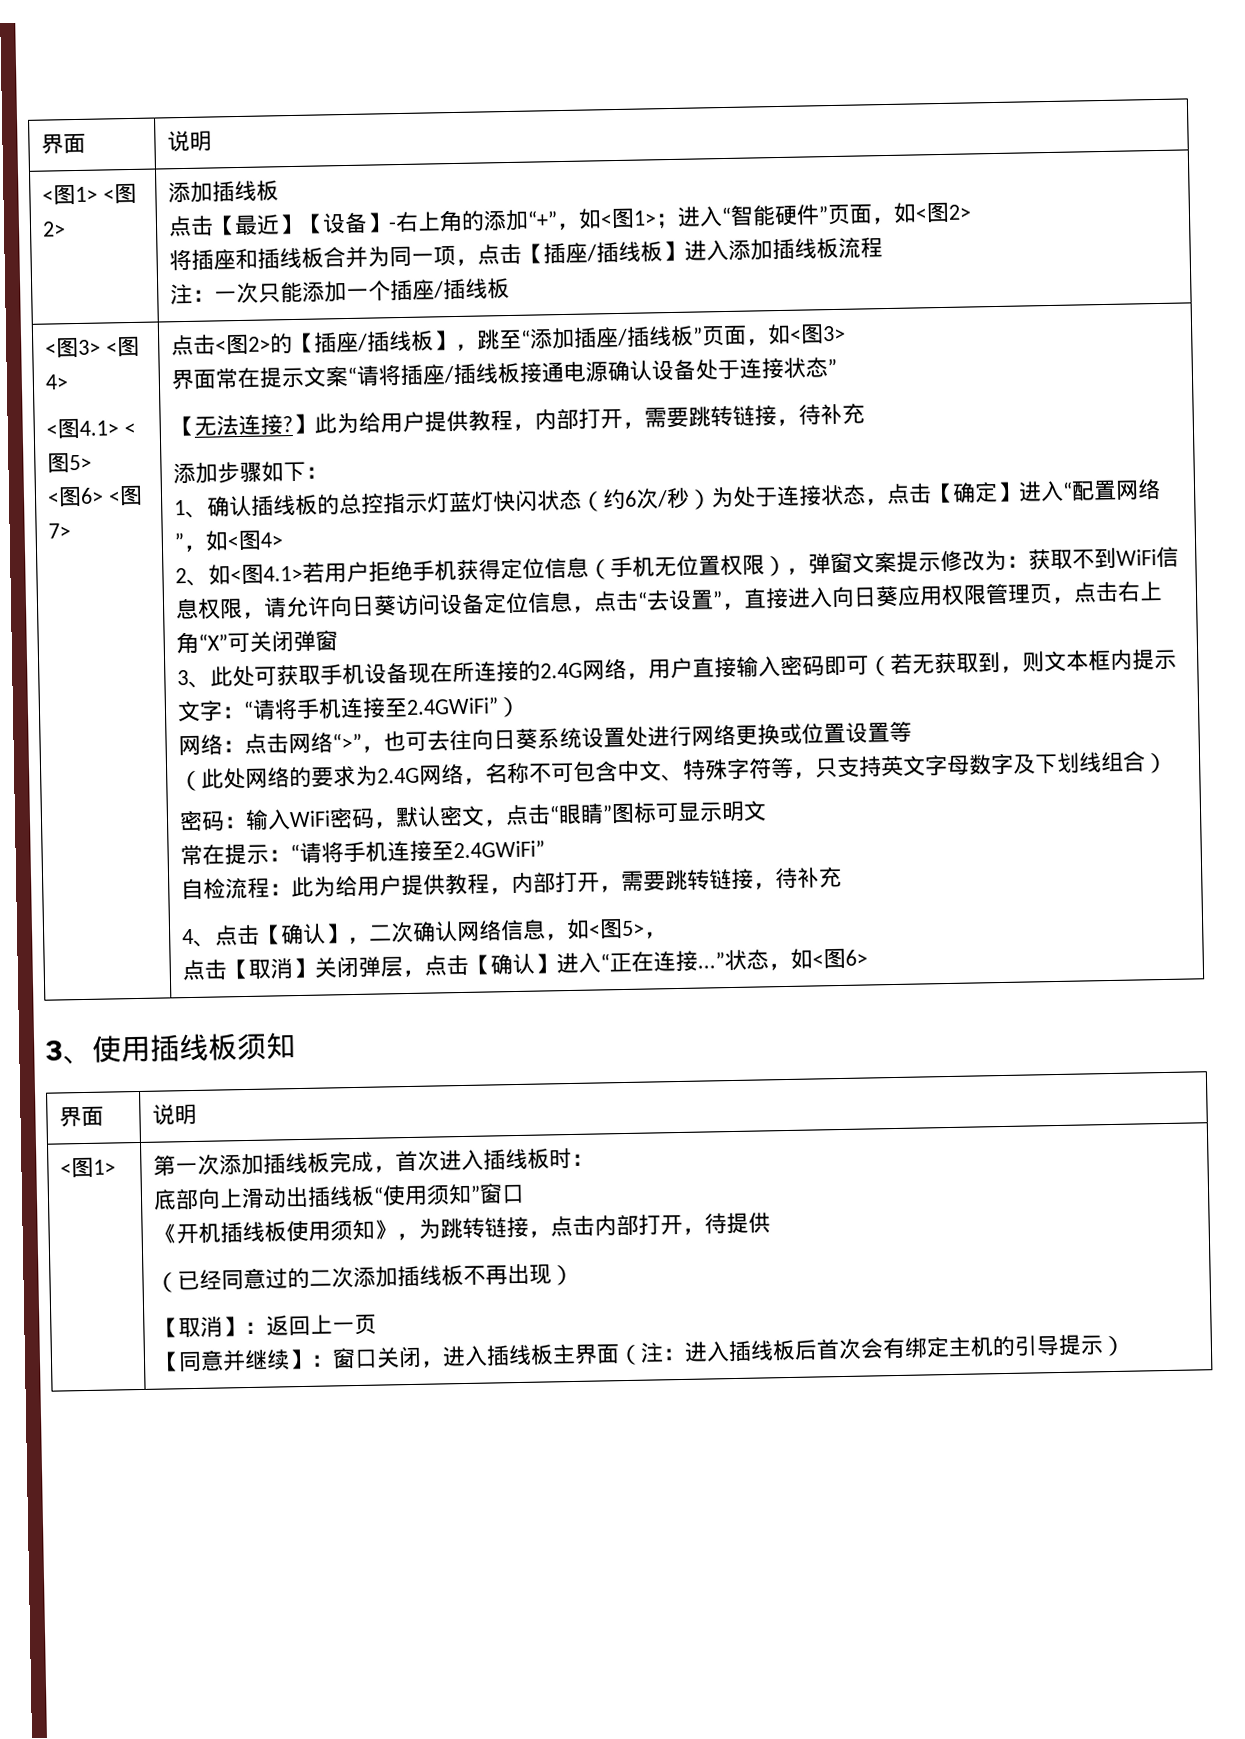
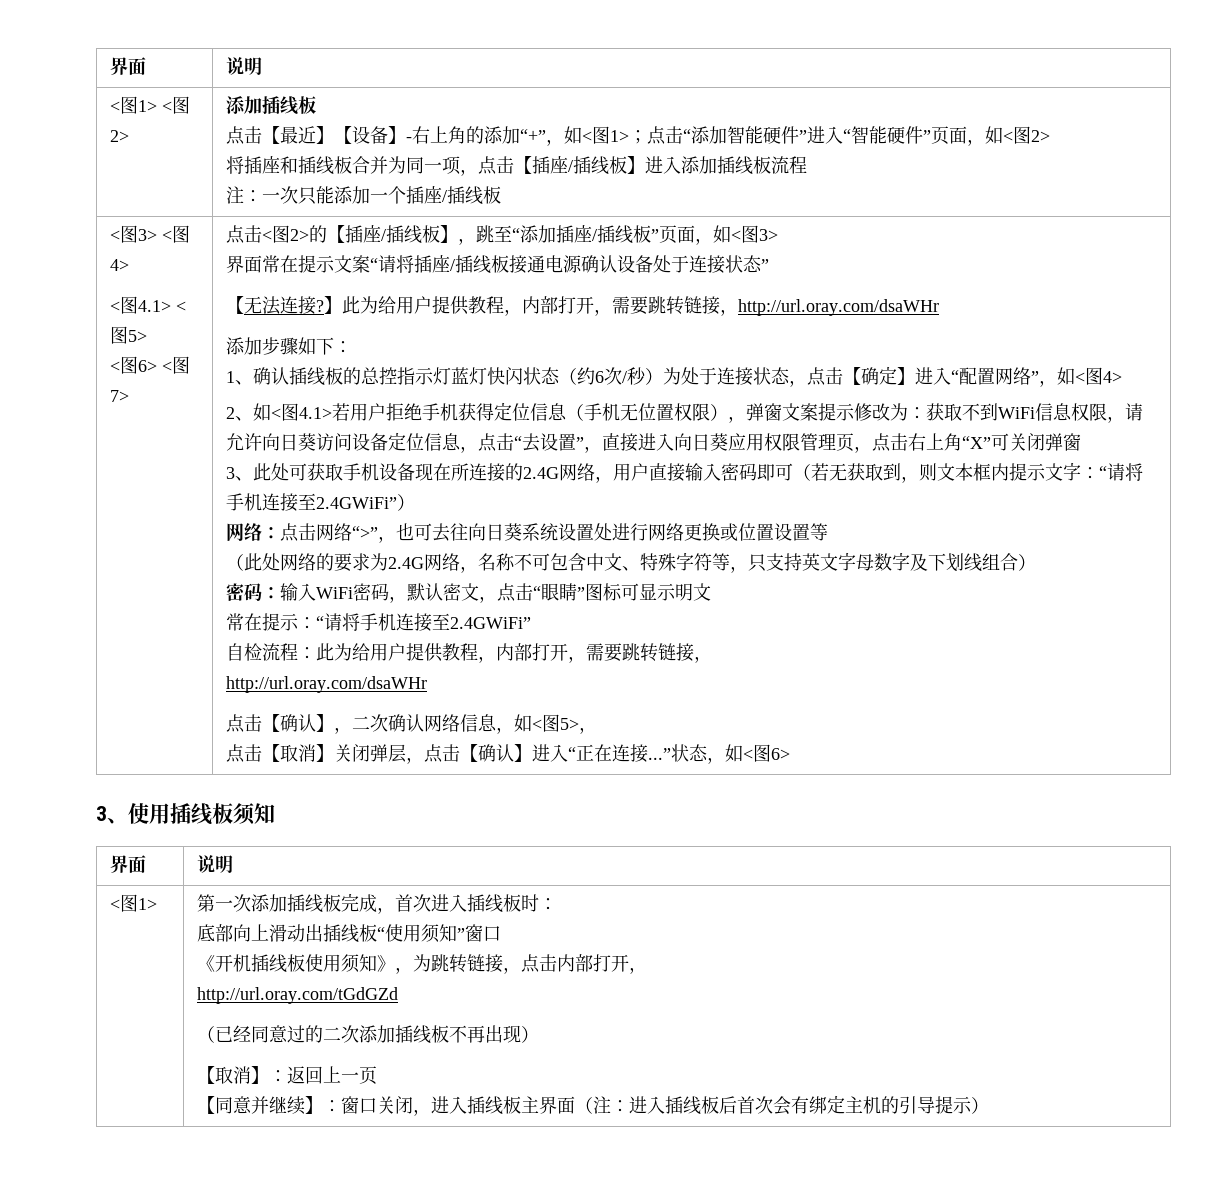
- 点击【最近】【设备】-右上角的添加“+”，如<图1>；进入“智能硬件”页面，如<图2>
+ 点击【最近】【设备】-右上角的添加“+”，如<图1>；点击“添加智能硬件”进入“智能硬件”页面，如<图2>
- 】此为给用户提供教程，内部打开，需要跳转链接，待补充
+ 】此为给用户提供教程，内部打开，需要跳转链接，http://url.oray.com/dsaWHr
- 自检流程：此为给用户提供教程，内部打开，需要跳转链接，待补充
- 4、点击【确认】，二次确认网络信息，如<图5>，
+ 自检流程：此为给用户提供教程，内部打开，需要跳转链接，
+ http://url.oray.com/dsaWHr
+ 点击【确认】，二次确认网络信息，如<图5>，
- 《开机插线板使用须知》，为跳转链接，点击内部打开，待提供
+ 《开机插线板使用须知》，为跳转链接，点击内部打开，
+ http://url.oray.com/tGdGZd

